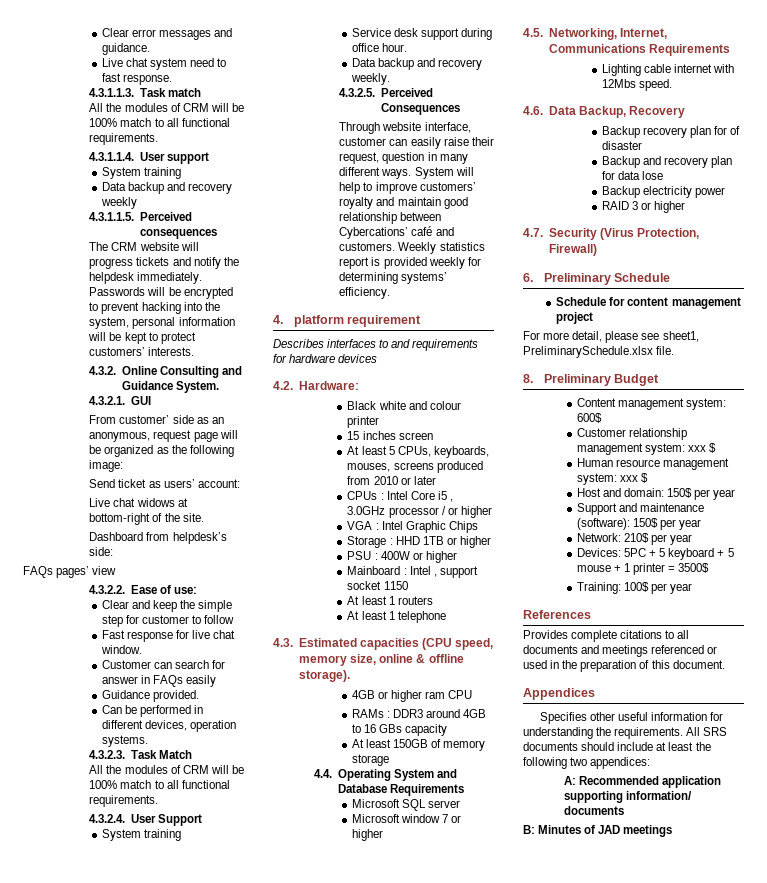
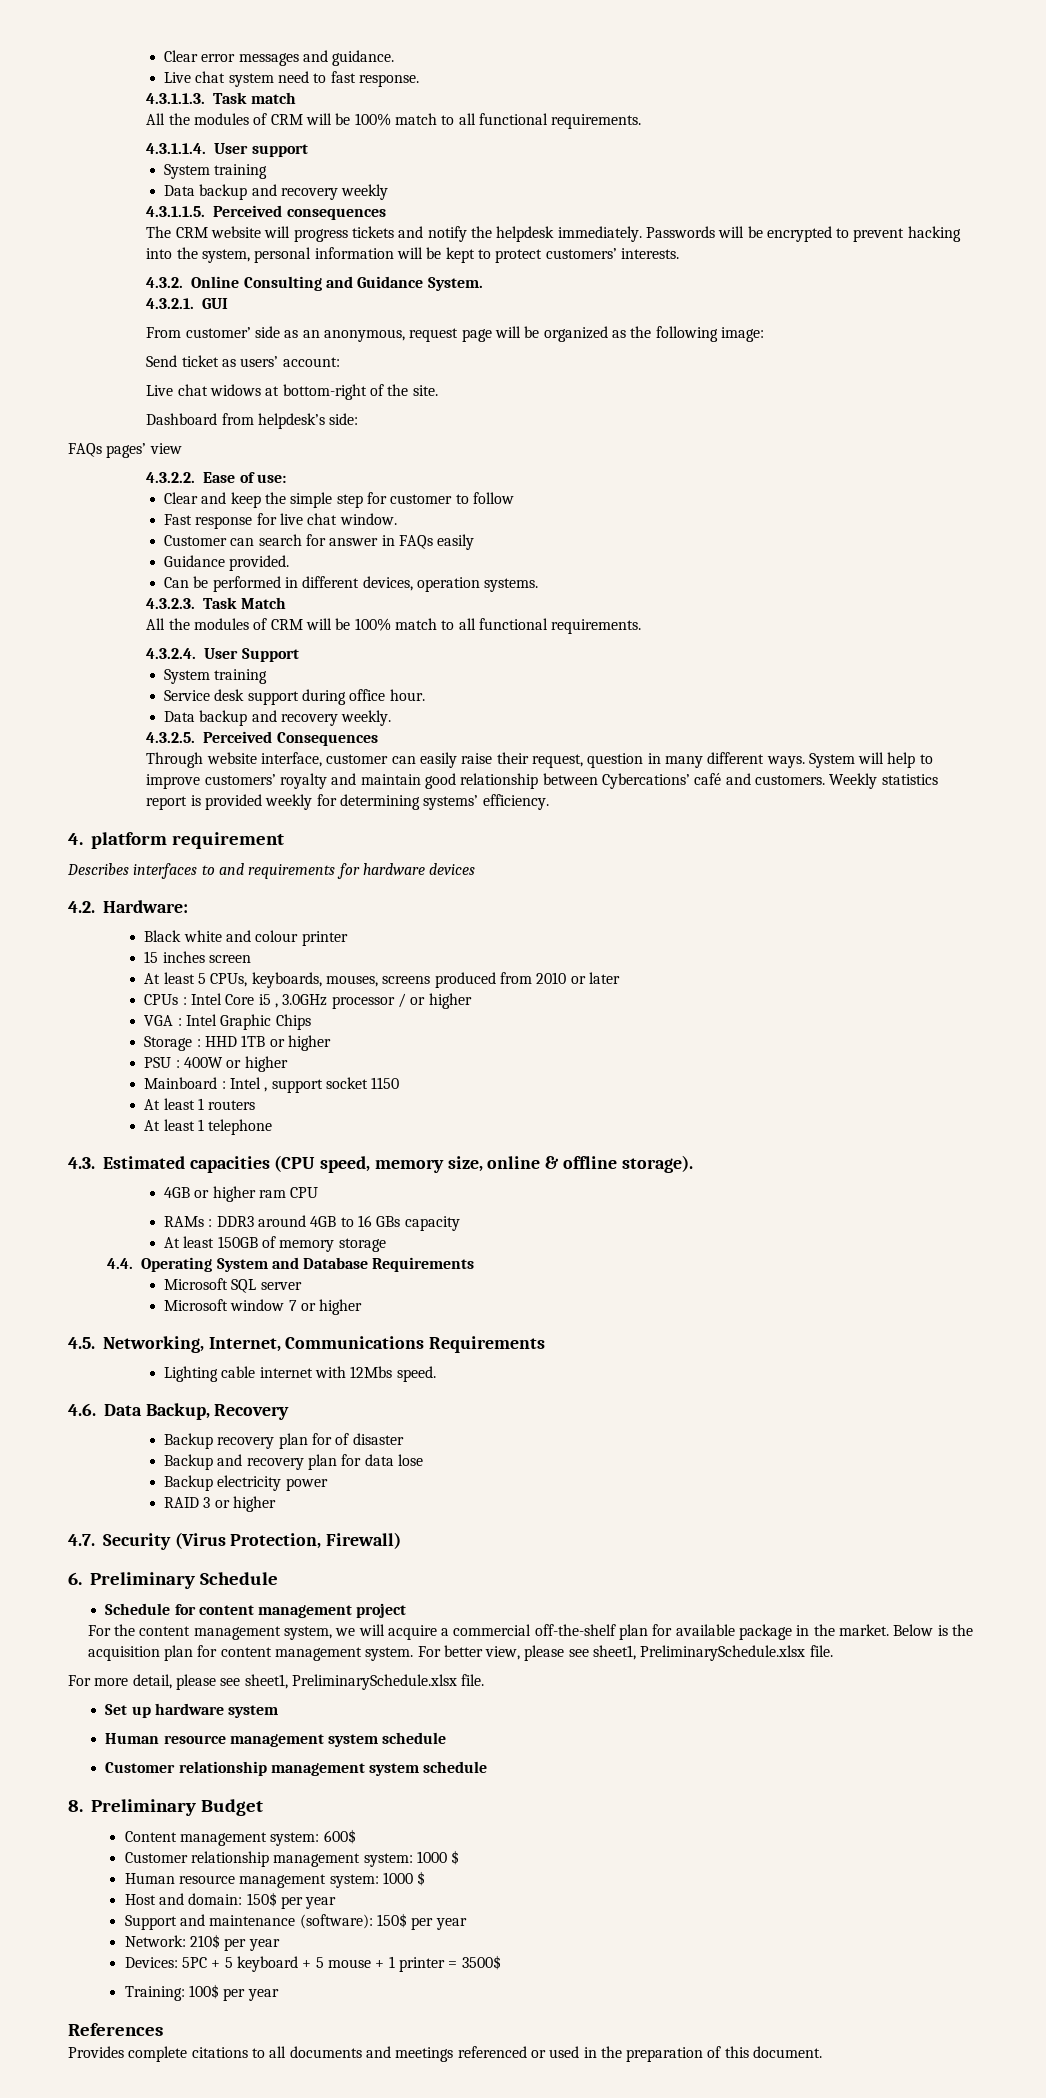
+ For the content management system, we will acquire a commercial off-the-shelf plan for available package in the market. Below is the acquisition plan for content management system. For better view, please see sheet1, PreliminarySchedule.xlsx file.
+ Set up hardware system
+ Human resource management system schedule
+ Customer relationship management system schedule
- Customer relationship management system: xxx $
+ Customer relationship management system: 1000 $
- Human resource management system: xxx $
+ Human resource management system: 1000 $
- Appendices
- Specifies other useful information for understanding the requirements. All SRS documents should include at least the following two appendices:
- A: Recommended application supporting information/ documents
- B: Minutes of JAD meetings

